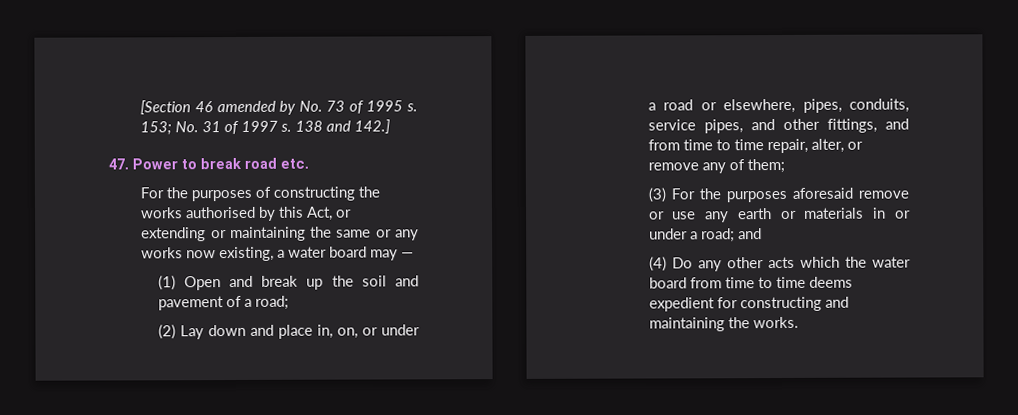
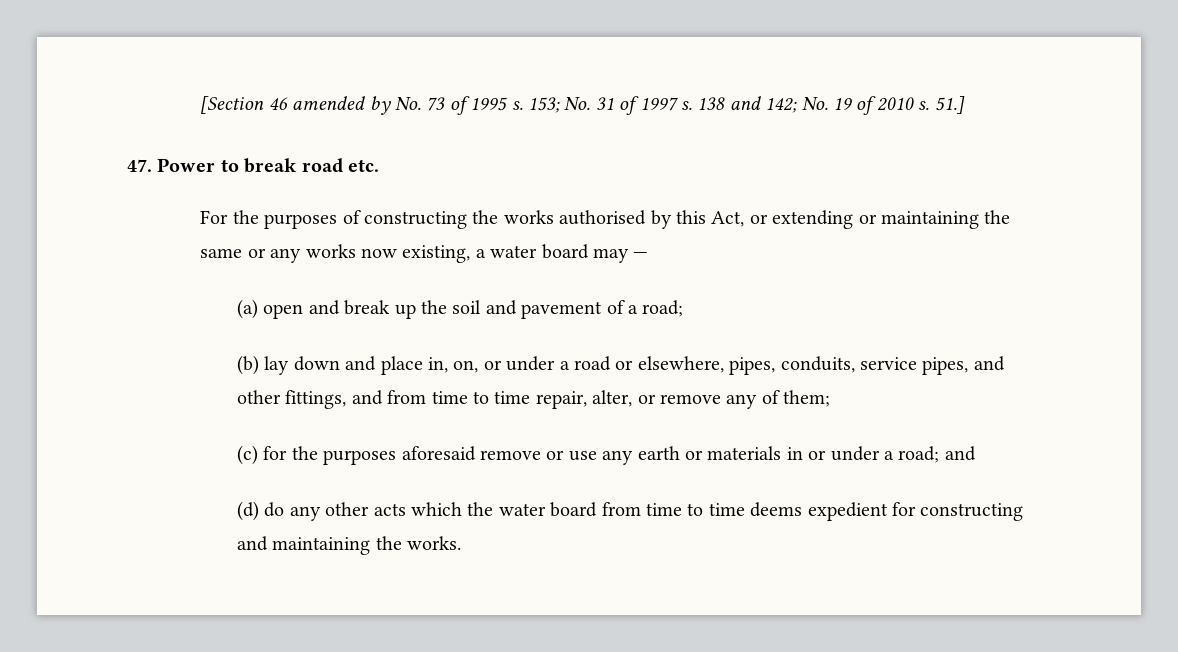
- 138 and 142.]
+ 138 and 142; No. 19 of 2010 s. 51.]
- (1) Open and break up the soil and pavement of a road;
+ (a) open and break up the soil and pavement of a road;
- (2) Lay down and place in, on, or under a road or elsewhere, pipes, conduits, service pipes, and other fittings, and from time to time repair, alter, or remove any of them;
+ (b) lay down and place in, on, or under a road or elsewhere, pipes, conduits, service pipes, and other fittings, and from time to time repair, alter, or remove any of them;
- (3) For the purposes aforesaid remove or use any earth or materials in or under a road; and
+ (c) for the purposes aforesaid remove or use any earth or materials in or under a road; and
- (4) Do any other acts which the water board from time to time deems expedient for constructing and maintaining the works.
+ (d) do any other acts which the water board from time to time deems expedient for constructing and maintaining the works.

